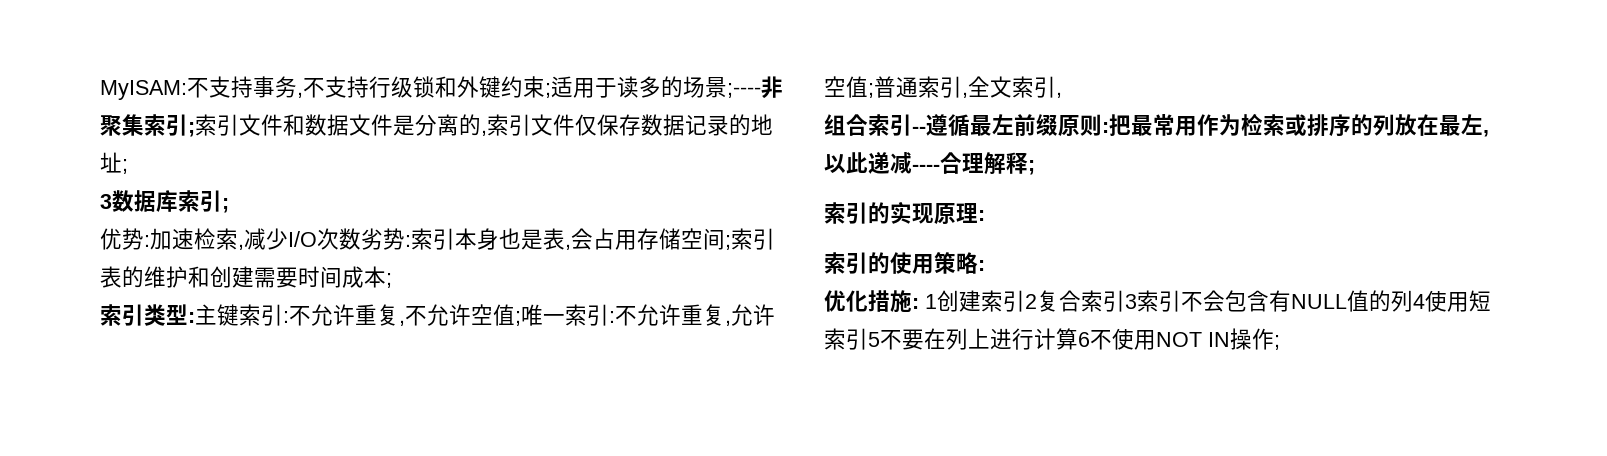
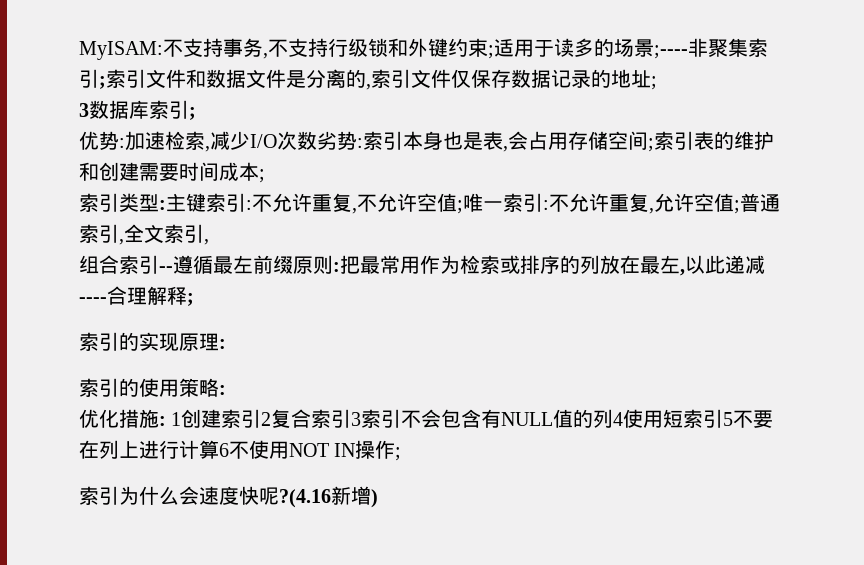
+ 索引为什么会速度快呢?(4.16新增)

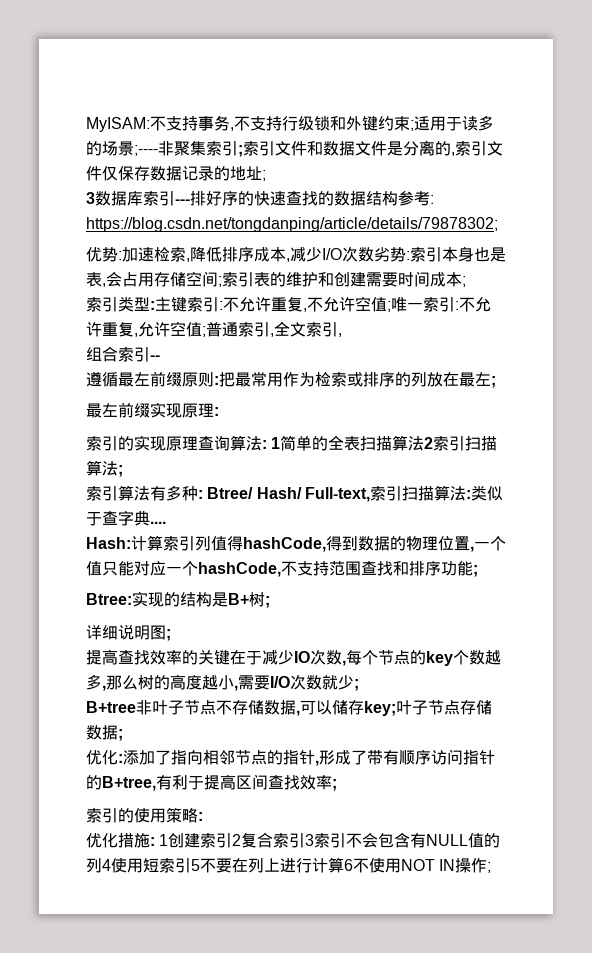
- 3数据库索引;
+ 3数据库索引---排好序的快速查找的数据结构参考: https://blog.csdn.net/tongdanping/article/details/79878302;
- 优势:加速检索,减少I/O次数劣势:索引本身也是表,会占用存储空间;索引表的维护和创建需要时间成本;
+ 优势:加速检索,降低排序成本,减少I/O次数劣势:索引本身也是表,会占用存储空间;索引表的维护和创建需要时间成本;
- 组合索引--遵循最左前缀原则:把最常用作为检索或排序的列放在最左,以此递减----合理解释;
+ 组合索引--
+ 遵循最左前缀原则:把最常用作为检索或排序的列放在最左;
+ 最左前缀实现原理:
- 索引的实现原理:
+ 索引的实现原理查询算法: 1简单的全表扫描算法2索引扫描算法;
+ 索引算法有多种: Btree/ Hash/ Full-text,索引扫描算法:类似于查字典....
+ Hash:计算索引列值得hashCode,得到数据的物理位置,一个值只能对应一个hashCode,不支持范围查找和排序功能;
+ Btree:实现的结构是B+树;
+ 详细说明图;
+ 提高查找效率的关键在于减少IO次数,每个节点的key个数越多,那么树的高度越小,需要I/O次数就少;
+ B+tree非叶子节点不存储数据,可以储存key;叶子节点存储数据;
+ 优化:添加了指向相邻节点的指针,形成了带有顺序访问指针的B+tree,有利于提高区间查找效率;
- 索引为什么会速度快呢?(4.16新增)

